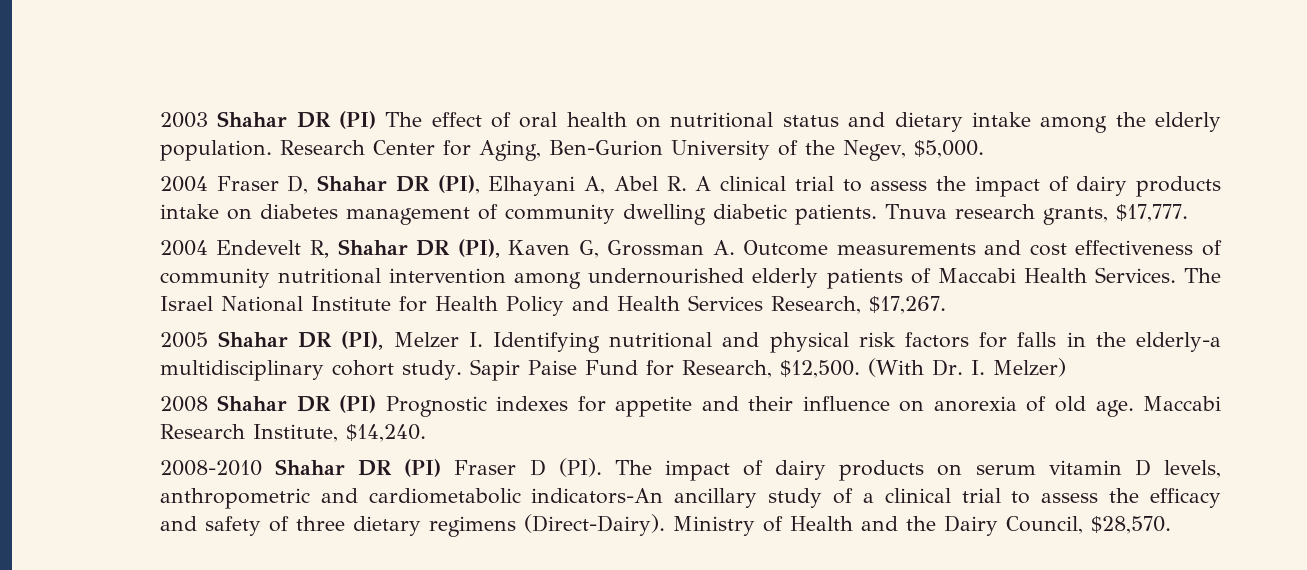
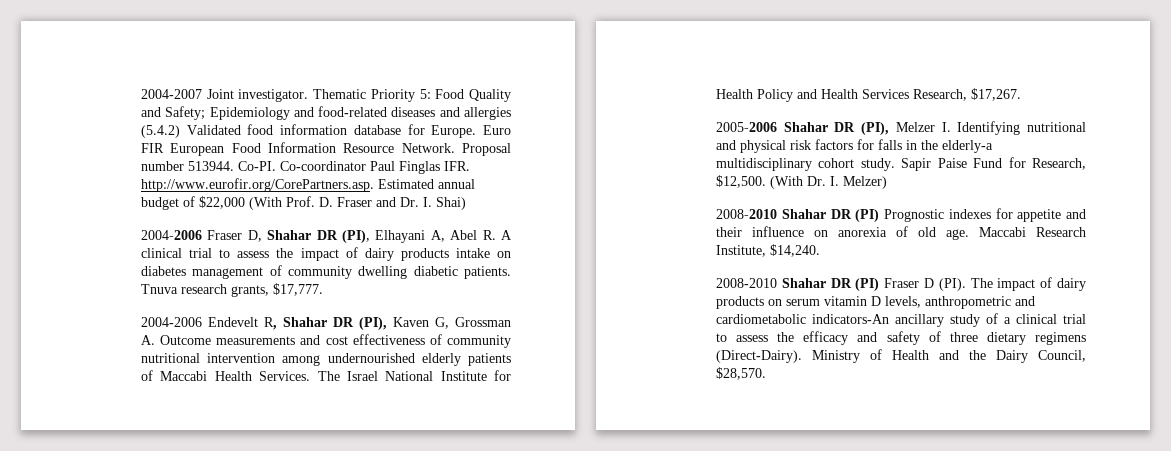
- 2003 Shahar DR (PI) The effect of oral health on nutritional status and dietary intake among the elderly population. Research Center for Aging, Ben-Gurion University of the Negev, $5,000.
- 2004 Fraser D, Shahar DR (PI), Elhayani A, Abel R. A clinical trial to assess the impact of dairy products intake on diabetes management of community dwelling diabetic patients.
+ 2004-2007 Joint investigator. Thematic Priority 5: Food Quality and Safety; Epidemiology and food-related diseases and allergies (5.4.2) Validated food information database for Europe. Euro FIR European Food Information Resource Network. Proposal number 513944. Co-PI. Co-coordinator Paul Finglas IFR. http://www.eurofir.org/CorePartners.asp. Estimated annual budget of $22,000 (With Prof. D. Fraser and Dr. I. Shai)
+ 2004-2006 Fraser D, Shahar DR (PI), Elhayani A, Abel R. A clinical trial to assess the impact of dairy products intake on diabetes management of community dwelling diabetic patients.
- 2004 Endevelt R, Shahar DR (PI), Kaven G, Grossman A. Outcome measurements and cost effectiveness of community nutritional intervention among undernourished elderly patients of Maccabi Health Services.
+ 2004-2006 Endevelt R, Shahar DR (PI), Kaven G, Grossman A. Outcome measurements and cost effectiveness of community nutritional intervention among undernourished elderly patients of Maccabi Health Services.
- 2005 Shahar DR (PI), Melzer I. Identifying nutritional and physical risk factors for falls in the elderly-a multidisciplinary cohort study.
+ 2005-2006 Shahar DR (PI), Melzer I. Identifying nutritional and physical risk factors for falls in the elderly-a multidisciplinary cohort study.
- 2008 Shahar DR (PI) Prognostic indexes for appetite and their influence on anorexia of old age.
+ 2008-2010 Shahar DR (PI) Prognostic indexes for appetite and their influence on anorexia of old age.

